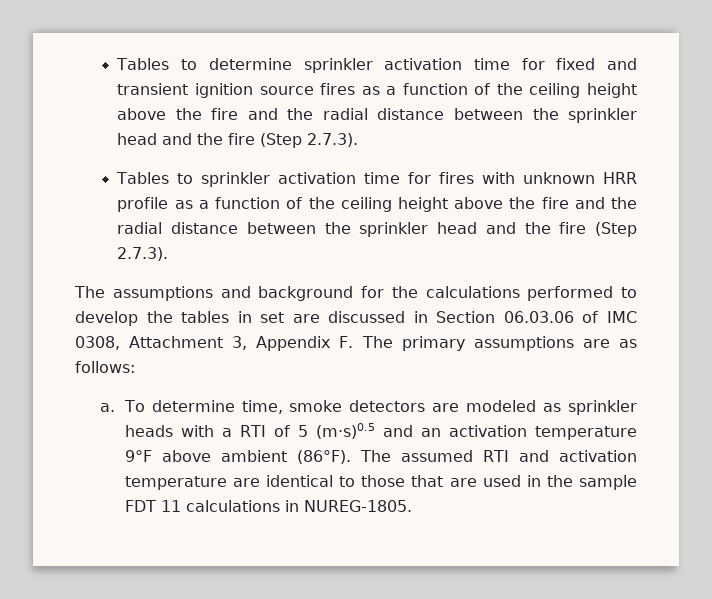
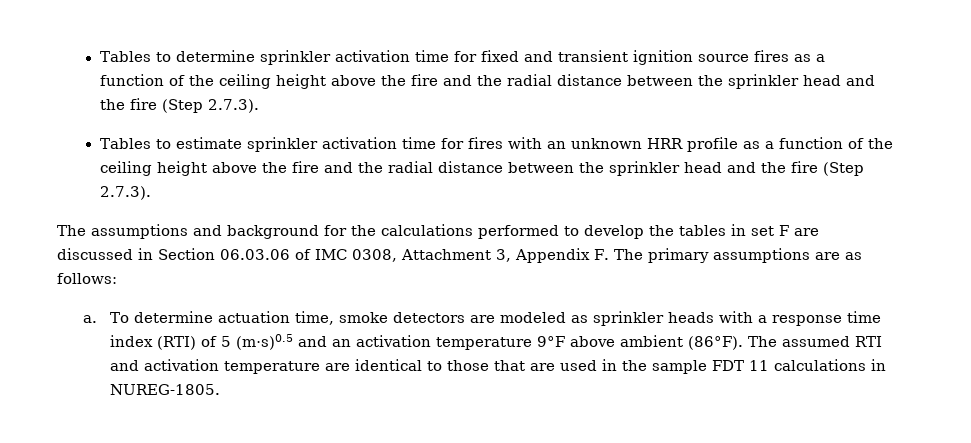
- Tables to sprinkler activation time for fires with unknown HRR profile as a function of the ceiling height above the fire and the radial distance between the sprinkler head and the fire (Step 2.7.3).
+ Tables to estimate sprinkler activation time for fires with an unknown HRR profile as a function of the ceiling height above the fire and the radial distance between the sprinkler head and the fire (Step 2.7.3).
- The assumptions and background for the calculations performed to develop the tables in set are discussed in Section 06.03.06 of IMC 0308, Attachment 3, Appendix F. The primary assumptions are as follows:
+ The assumptions and background for the calculations performed to develop the tables in set F are discussed in Section 06.03.06 of IMC 0308, Attachment 3, Appendix F. The primary assumptions are as follows:
- To determine time, smoke detectors are modeled as sprinkler heads with a RTI of 5 (m⋅s)0.5 and an activation temperature 9°F above ambient (86°F).
+ To determine actuation time, smoke detectors are modeled as sprinkler heads with a response time index (RTI) of 5 (m⋅s)0.5 and an activation temperature 9°F above ambient (86°F).

